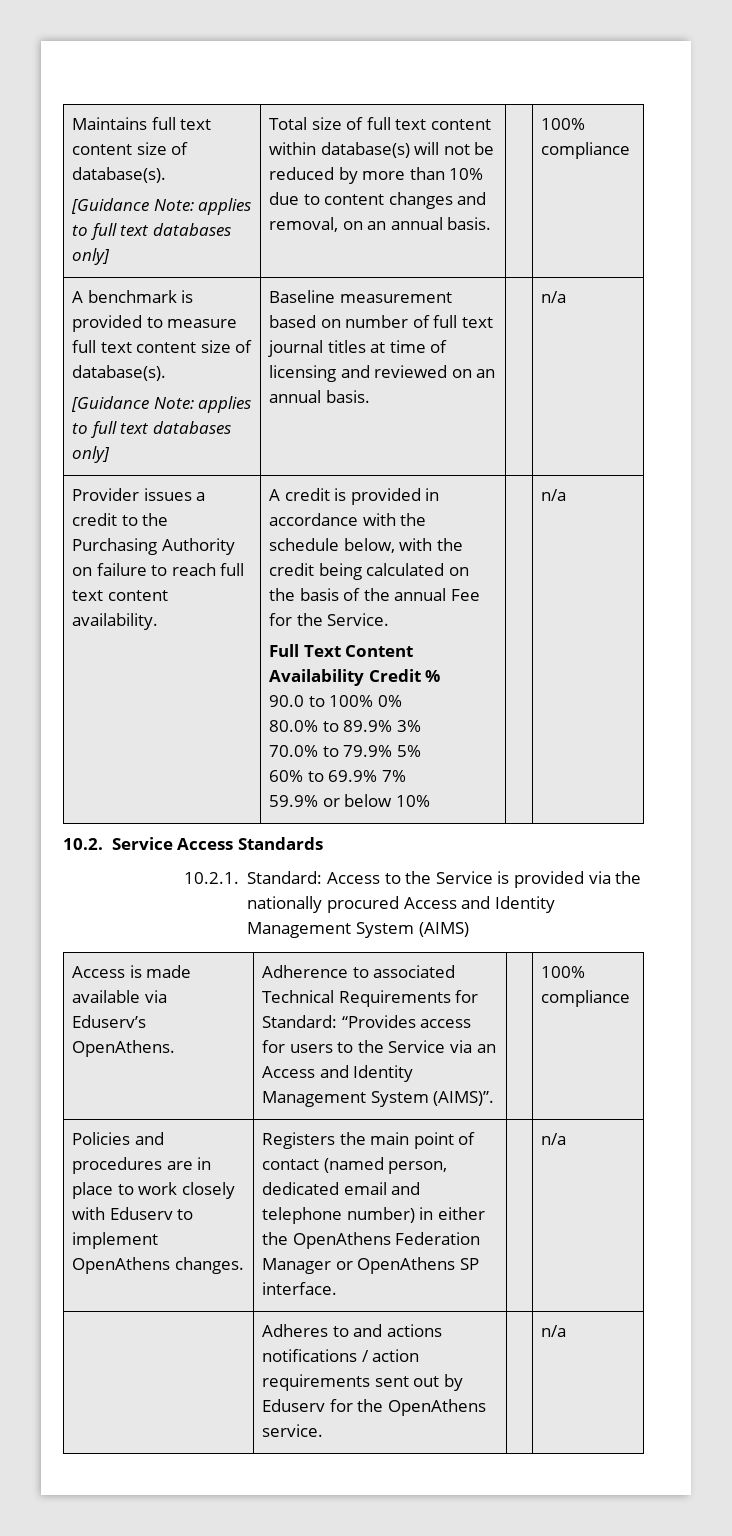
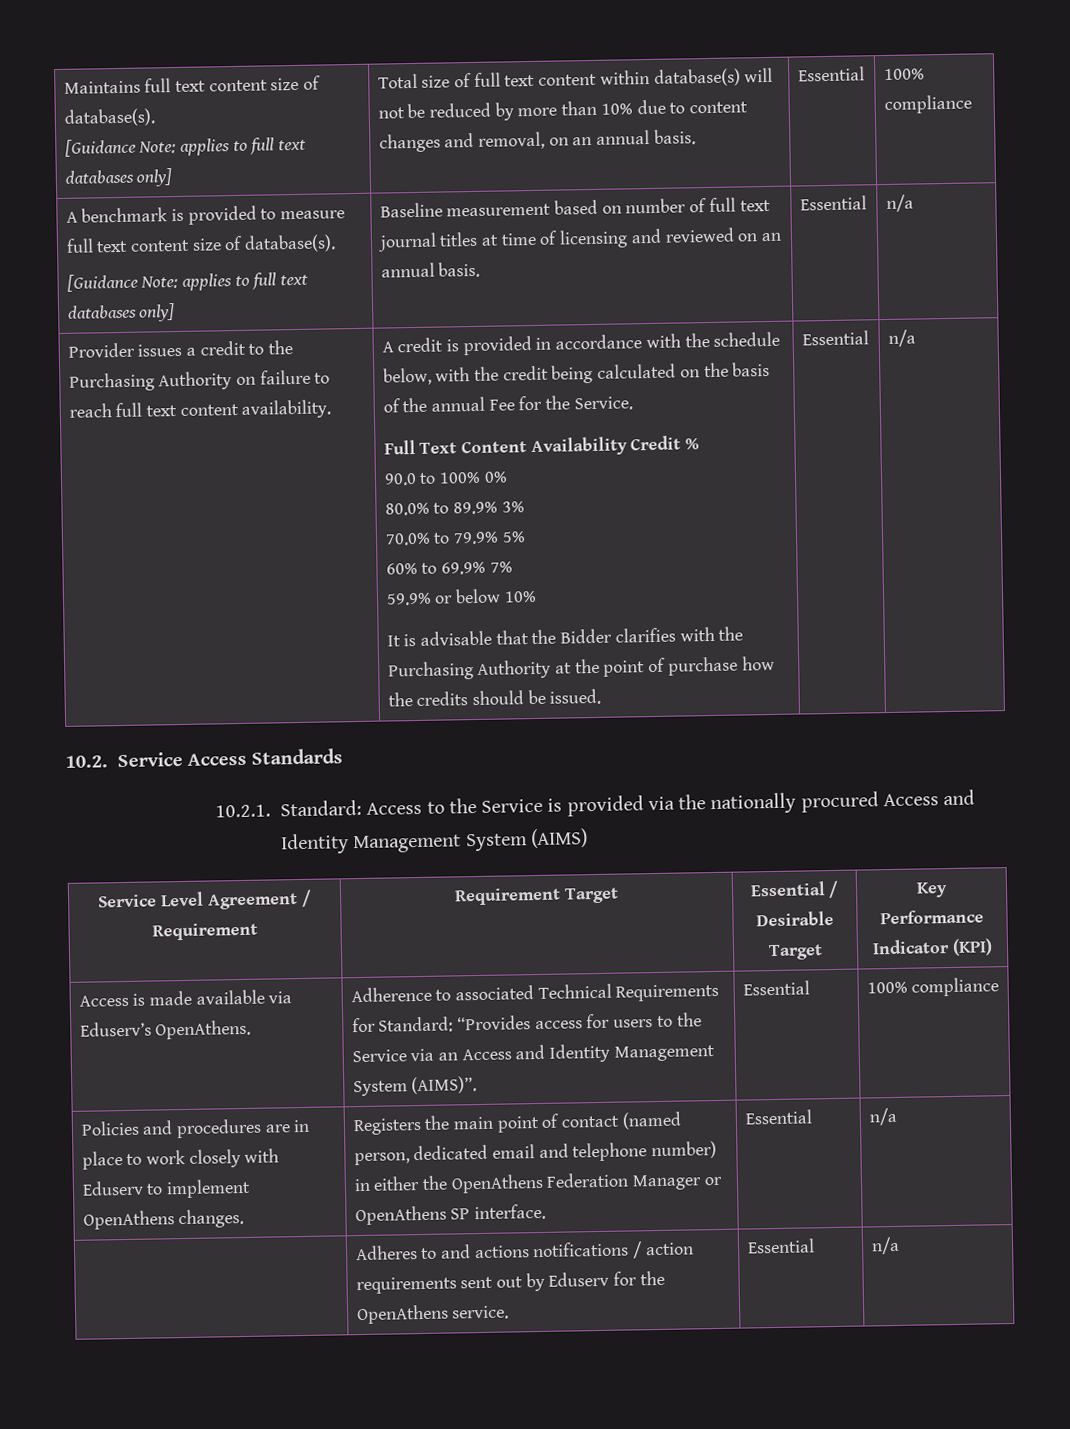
- Total size of full text content within database(s) will not be reduced by more than 10% due to content changes and removal, on an annual basis.
+ Total size of full text content within database(s) will not be reduced by more than 10% due to content changes and removal, on an annual basis. | Essential
- Baseline measurement based on number of full text journal titles at time of licensing and reviewed on an annual basis.
+ Baseline measurement based on number of full text journal titles at time of licensing and reviewed on an annual basis. | Essential
+ It is advisable that the Bidder clarifies with the Purchasing Authority at the point of purchase how the credits should be issued. | Essential
+ Service Level Agreement / Requirement | Requirement Target | Essential / Desirable Target | Key Performance Indicator (KPI)
- Access is made available via Eduserv’s OpenAthens. | Adherence to associated Technical Requirements for Standard: “Provides access for users to the Service via an Access and Identity Management System (AIMS)”. | | 100% compliance
+ Access is made available via Eduserv’s OpenAthens. | Adherence to associated Technical Requirements for Standard: “Provides access for users to the Service via an Access and Identity Management System (AIMS)”. | Essential | 100% compliance
- Policies and procedures are in place to work closely with Eduserv to implement OpenAthens changes. | Registers the main point of contact (named person, dedicated email and telephone number) in either the OpenAthens Federation Manager or OpenAthens SP interface. | | n/a
+ Policies and procedures are in place to work closely with Eduserv to implement OpenAthens changes. | Registers the main point of contact (named person, dedicated email and telephone number) in either the OpenAthens Federation Manager or OpenAthens SP interface. | Essential | n/a
- | Adheres to and actions notifications / action requirements sent out by Eduserv for the OpenAthens service. | | n/a
+ | Adheres to and actions notifications / action requirements sent out by Eduserv for the OpenAthens service. | Essential | n/a

